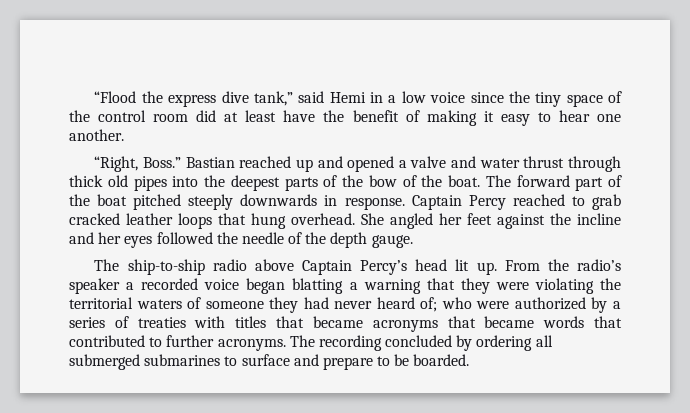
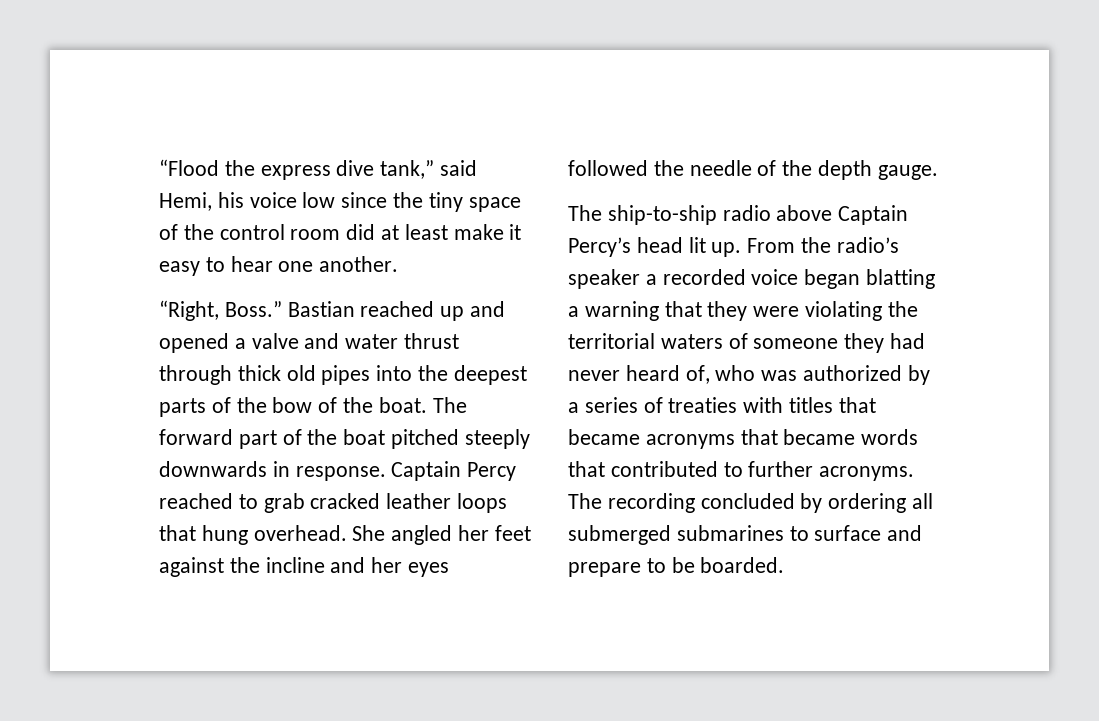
- “Flood the express dive tank,” said Hemi in a low voice since the tiny space of the control room did at least have the benefit of making it easy to hear one another.
+ “Flood the express dive tank,” said Hemi, his voice low since the tiny space of the control room did at least make it easy to hear one another.
- From the radio’s speaker a recorded voice began blatting a warning that they were violating the territorial waters of someone they had never heard of; who were authorized by a series of treaties with titles that became acronyms that became words that contributed to further acronyms.
+ From the radio’s speaker a recorded voice began blatting a warning that they were violating the territorial waters of someone they had never heard of, who was authorized by a series of treaties with titles that became acronyms that became words that contributed to further acronyms.

